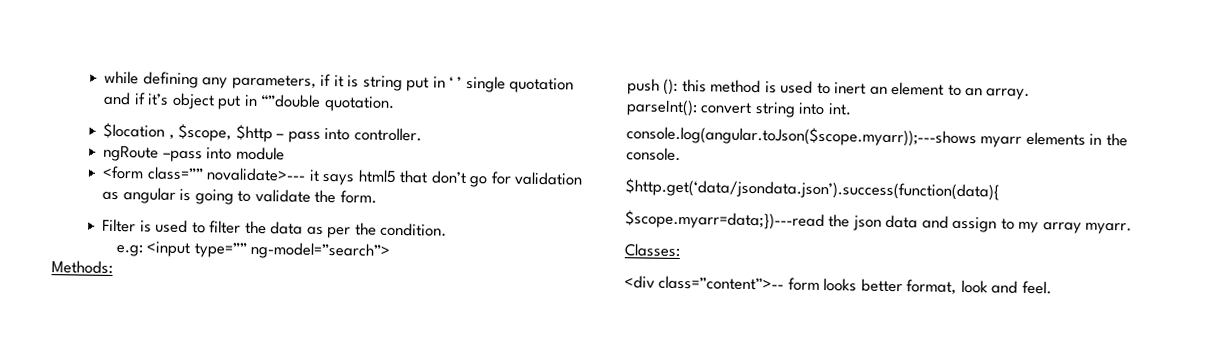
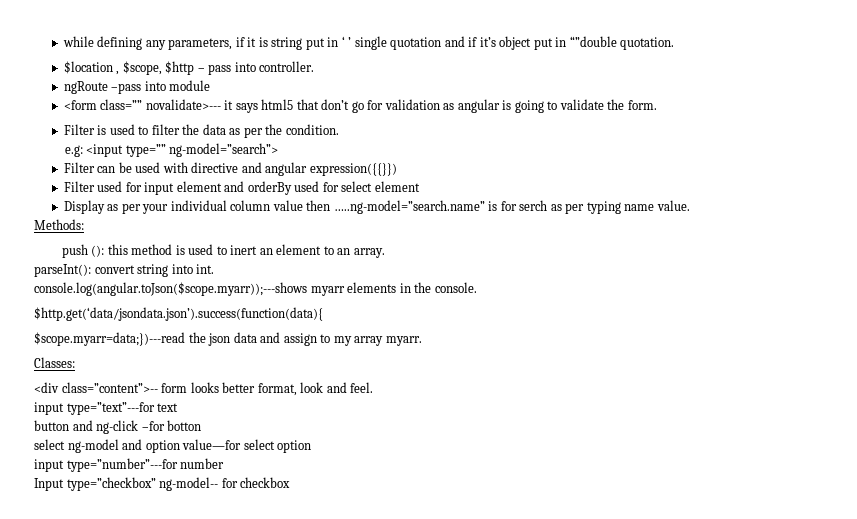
+ Filter can be used with directive and angular expression({{}})
+ Filter used for input element and orderBy used for select element
+ Display as per your individual column value then …..ng-model=”search.name” is for serch as per typing name value.
+ input type=”text”---for text
+ button and ng-click –for botton
+ select ng-model and option value—for select option
+ input type=”number”---for number
+ Input type=”checkbox” ng-model-- for checkbox

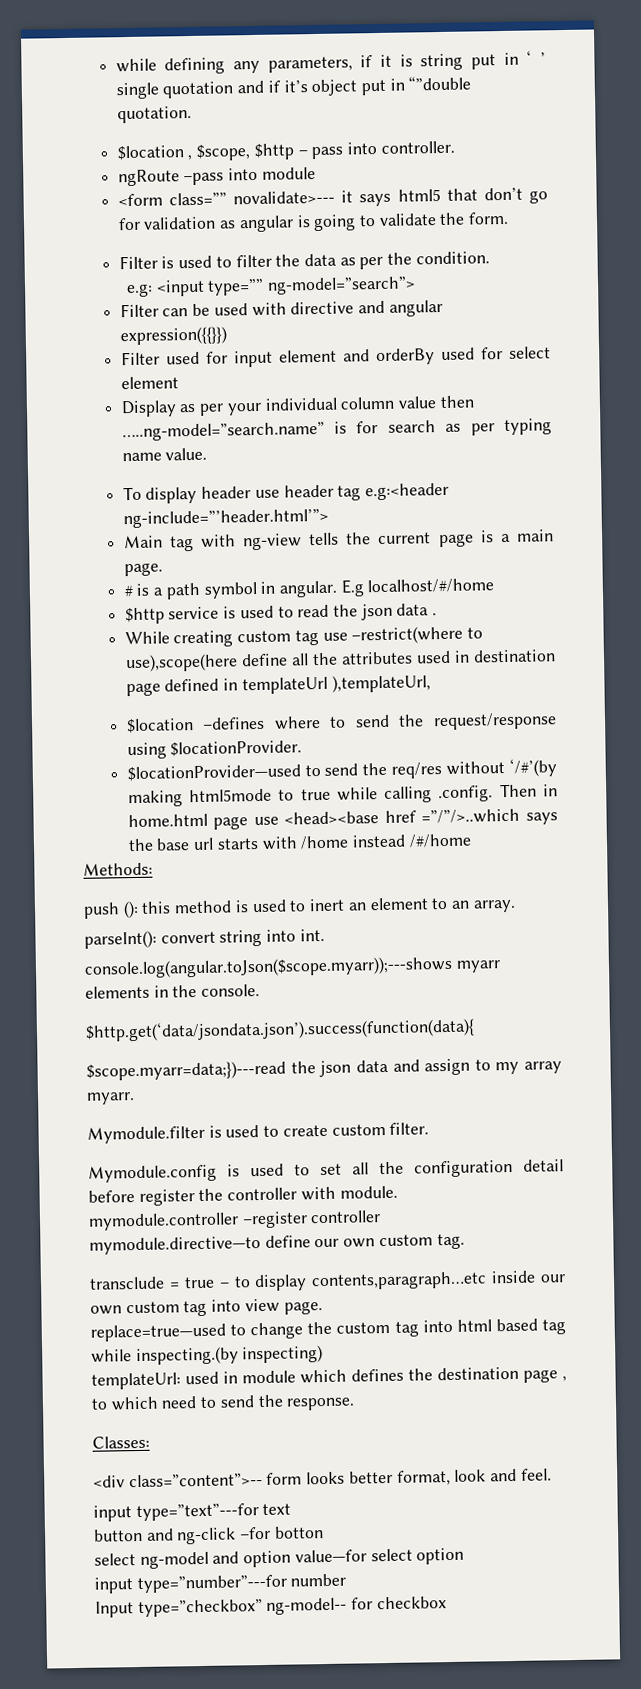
- Display as per your individual column value then …..ng-model=”search.name” is for serch as per typing name value.
+ Display as per your individual column value then …..ng-model=”search.name” is for search as per typing name value.
+ To display header use header tag e.g:<header ng-include=”’header.html’”>
+ Main tag with ng-view tells the current page is a main page.
+ # is a path symbol in angular. E.g localhost/#/home
+ $http service is used to read the json data .
+ While creating custom tag use –restrict(where to use),scope(here define all the attributes used in destination page defined in templateUrl ),templateUrl,
+ $location –defines where to send the request/response using $locationProvider.
+ $locationProvider—used to send the req/res without ‘/#’(by making html5mode to true while calling .config. Then in home.html page use <head><base href =”/”/>..which says the base url starts with /home instead /#/home
+ Mymodule.filter is used to create custom filter.
+ Mymodule.config is used to set all the configuration detail before register the controller with module.
+ mymodule.controller –register controller
+ mymodule.directive—to define our own custom tag.
+ transclude = true – to display contents,paragraph…etc inside our own custom tag into view page.
+ replace=true—used to change the custom tag into html based tag while inspecting.(by inspecting)
+ templateUrl: used in module which defines the destination page , to which need to send the response.

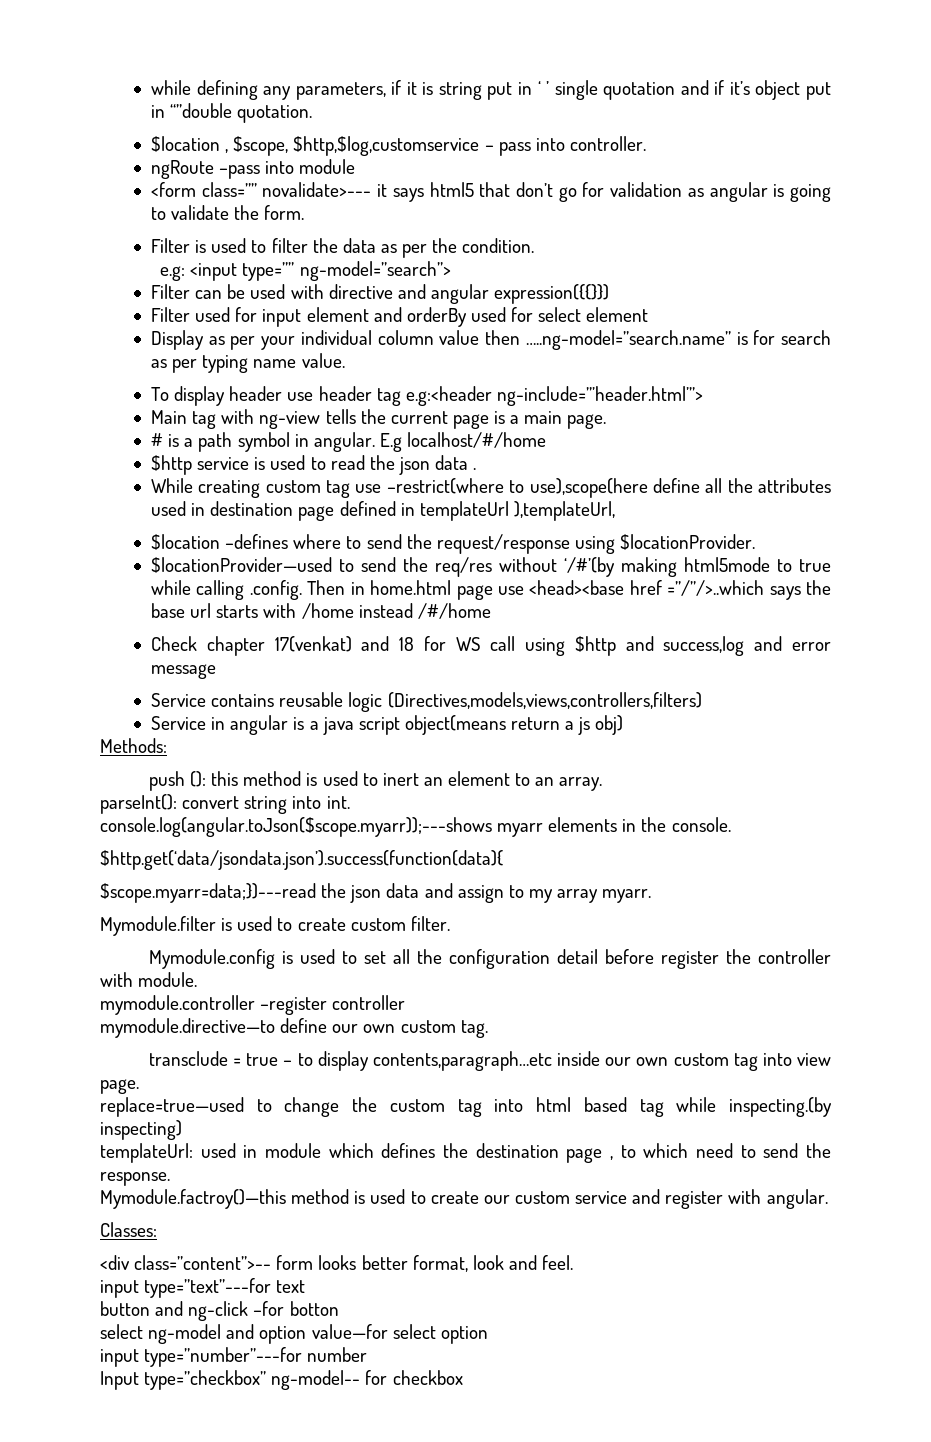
- $location , $scope, $http – pass into controller.
+ $location , $scope, $http,$log,customservice – pass into controller.
+ Check chapter 17(venkat) and 18 for WS call using $http and success,log and error message
+ Service contains reusable logic (Directives,models,views,controllers,filters)
+ Service in angular is a java script object(means return a js obj)
+ Mymodule.factroy()—this method is used to create our custom service and register with angular.

